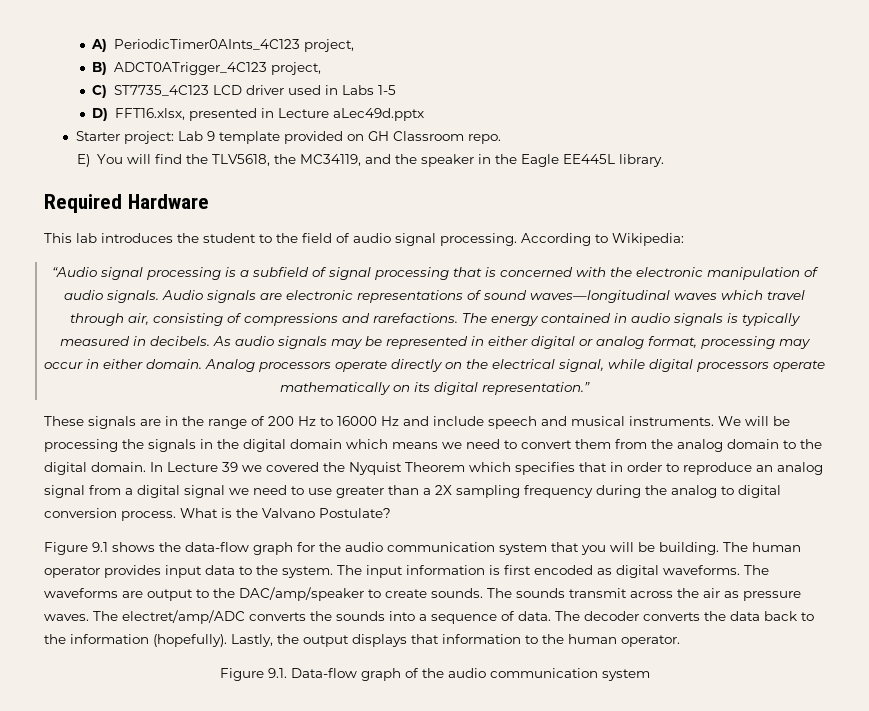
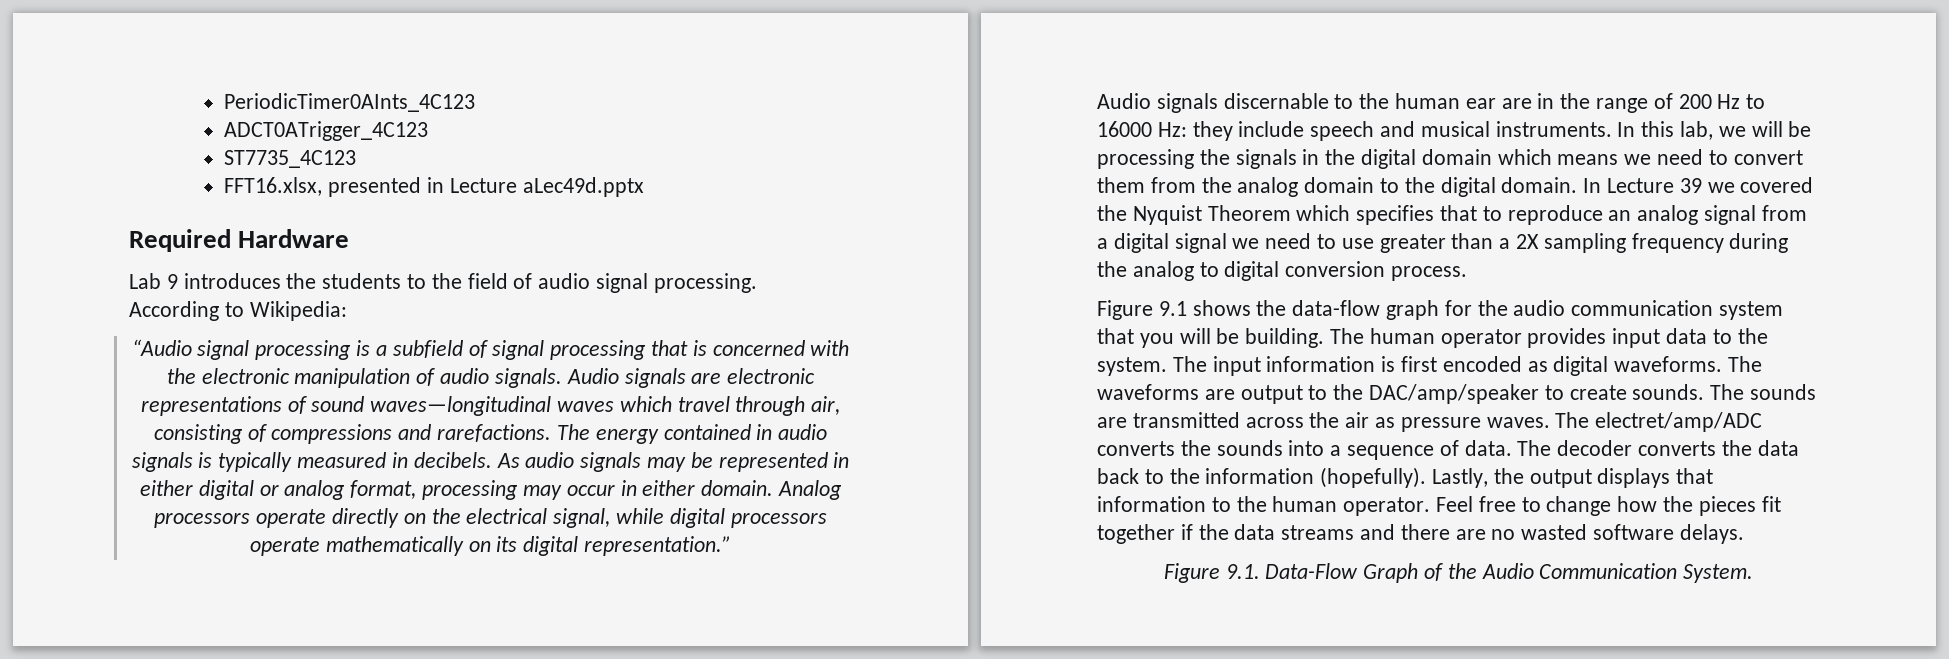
- A) PeriodicTimer0AInts_4C123 project,
- B) ADCT0ATrigger_4C123 project,
- C) ST7735_4C123 LCD driver used in Labs 1-5
- D) FFT16.xlsx, presented in Lecture aLec49d.pptx
+ PeriodicTimer0AInts_4C123
+ ADCT0ATrigger_4C123
+ ST7735_4C123
+ FFT16.xlsx, presented in Lecture aLec49d.pptx
- Starter project: Lab 9 template provided on GH Classroom repo.
- E) You will find the TLV5618, the MC34119, and the speaker in the Eagle EE445L library.
- This lab introduces the student to the field of audio signal processing.
+ Lab 9 introduces the students to the field of audio signal processing.
- These signals are in the range of 200 Hz to 16000 Hz and include speech and musical instruments.
+ Audio signals discernable to the human ear are in the range of 200 Hz to 16000 Hz: they include speech and musical instruments.
- We will be processing the signals in the digital domain which means we need to convert them from the analog domain to the digital domain.
+ In this lab, we will be processing the signals in the digital domain which means we need to convert them from the analog domain to the digital domain.
- In Lecture 39 we covered the Nyquist Theorem which specifies that in order to reproduce an analog signal from a digital signal we need to use greater than a 2X sampling frequency during the analog to digital conversion process. What is the Valvano Postulate?
+ In Lecture 39 we covered the Nyquist Theorem which specifies that to reproduce an analog signal from a digital signal we need to use greater than a 2X sampling frequency during the analog to digital conversion process.
- The sounds transmit across the air as pressure waves.
+ The sounds are transmitted across the air as pressure waves.
- Lastly, the output displays that information to the human operator.
- Figure 9.1. Data-flow graph of the audio communication system
+ Lastly, the output displays that information to the human operator. Feel free to change how the pieces fit together if the data streams and there are no wasted software delays.
+ Figure 9.1. Data-Flow Graph of the Audio Communication System.

